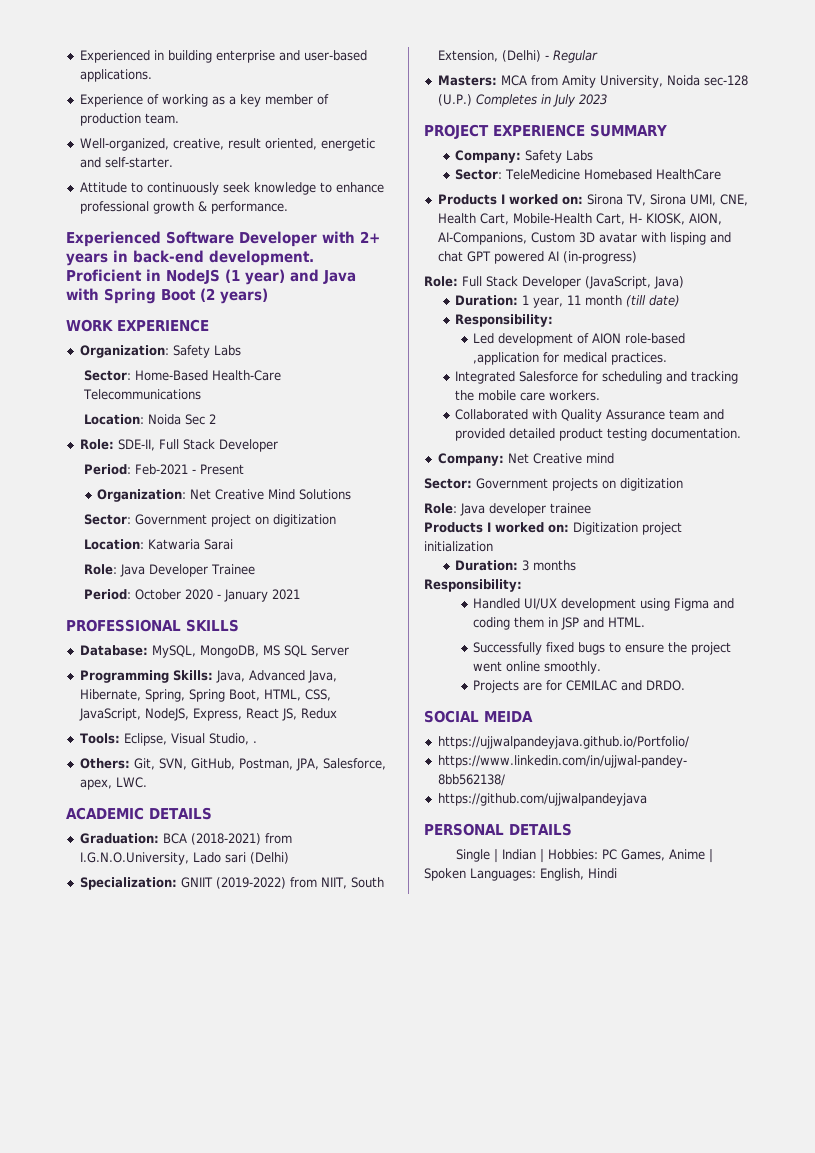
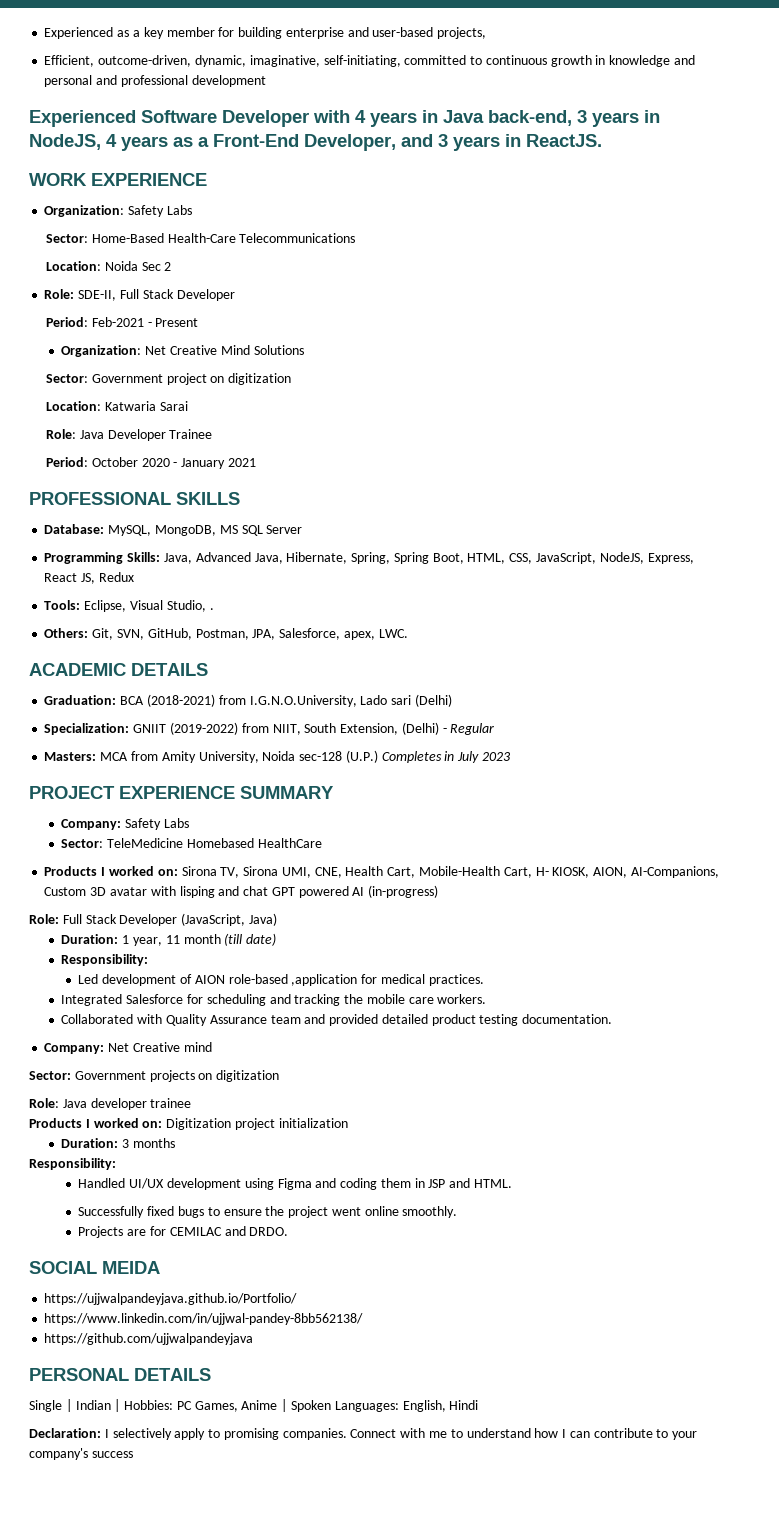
- Experienced in building enterprise and user-based applications.
- Experience of working as a key member of production team.
- Well-organized, creative, result oriented, energetic and self-starter.
- Attitude to continuously seek knowledge to enhance professional growth & performance.
+ Experienced as a key member for building enterprise and user-based projects,
+ Efficient, outcome-driven, dynamic, imaginative, self-initiating, committed to continuous growth in knowledge and personal and professional development
- Experienced Software Developer with 2+ years in back-end development. Proficient in NodeJS (1 year) and Java with Spring Boot (2 years)
+ Experienced Software Developer with 4 years in Java back-end, 3 years in NodeJS, 4 years as a Front-End Developer, and 3 years in ReactJS.
+ Declaration: I selectively apply to promising companies. Connect with me to understand how I can contribute to your company's success

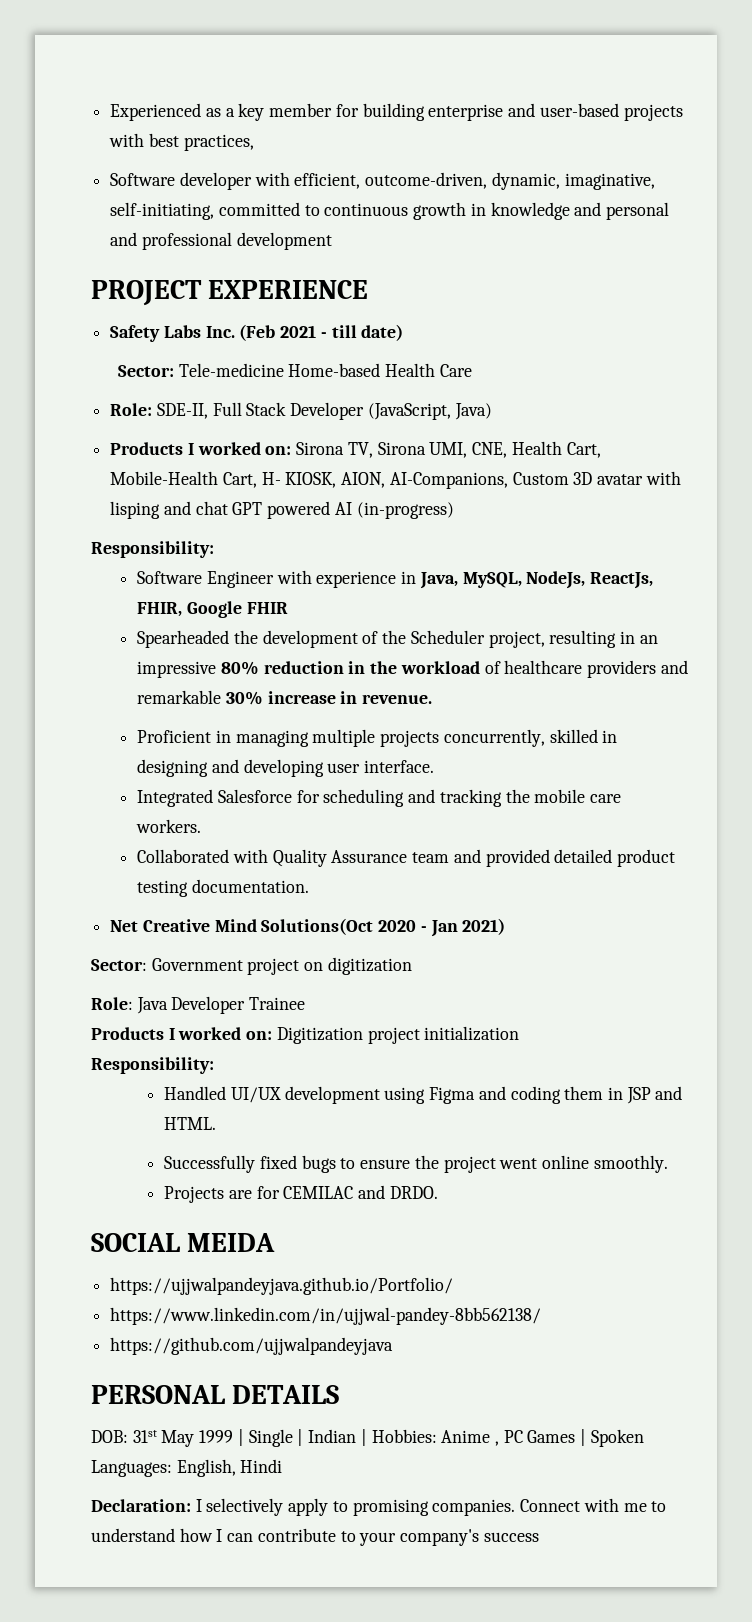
- Experienced as a key member for building enterprise and user-based projects,
- Efficient, outcome-driven, dynamic, imaginative, self-initiating, committed to continuous growth in knowledge and personal and professional development
+ Experienced as a key member for building enterprise and user-based projects with best practices,
+ Software developer with efficient, outcome-driven, dynamic, imaginative, self-initiating, committed to continuous growth in knowledge and personal and professional development
- Experienced Software Developer with 4 years in Java back-end, 3 years in NodeJS, 4 years as a Front-End Developer, and 3 years in ReactJS.
- WORK EXPERIENCE
+ PROJECT EXPERIENCE
- Organization: Safety Labs
- Sector: Home-Based Health-Care Telecommunications
- Location: Noida Sec 2
+ Safety Labs Inc. (Feb 2021 - till date)
+ Sector: Tele-medicine Home-based Health Care
- Role: SDE-II, Full Stack Developer
- Period: Feb-2021 - Present
- Organization: Net Creative Mind Solutions
- Sector: Government project on digitization
- Location: Katwaria Sarai
- Role: Java Developer Trainee
- Period: October 2020 - January 2021
- PROFESSIONAL SKILLS
- Database: MySQL, MongoDB, MS SQL Server
- Programming Skills: Java, Advanced Java, Hibernate, Spring, Spring Boot, HTML, CSS, JavaScript, NodeJS, Express, React JS, Redux
- Tools: Eclipse, Visual Studio, .
- Others: Git, SVN, GitHub, Postman, JPA, Salesforce, apex, LWC.
- ACADEMIC DETAILS
- Graduation: BCA (2018-2021) from I.G.N.O.University, Lado sari (Delhi)
- Specialization: GNIIT (2019-2022) from NIIT, South Extension, (Delhi) - Regular
- Masters: MCA from Amity University, Noida sec-128 (U.P.) Completes in July 2023
- PROJECT EXPERIENCE SUMMARY
- Company: Safety Labs
- Sector: TeleMedicine Homebased HealthCare
+ Role: SDE-II, Full Stack Developer (JavaScript, Java)
  Products I worked on: Sirona TV, Sirona UMI, CNE, Health Cart, Mobile-Health Cart, H- KIOSK, AION, AI-Companions, Custom 3D avatar with lisping and chat GPT powered AI (in-progress)
- Role: Full Stack Developer (JavaScript, Java)
- Duration: 1 year, 11 month (till date)
  Responsibility:
- Led development of AION role-based ,application for medical practices.
+ Software Engineer with experience in Java, MySQL, NodeJs, ReactJs, FHIR, Google FHIR
+ Spearheaded the development of the Scheduler project, resulting in an impressive 80% reduction in the workload of healthcare providers and remarkable 30% increase in revenue.
+ Proficient in managing multiple projects concurrently, skilled in designing and developing user interface.
- Company: Net Creative mind
- Sector: Government projects on digitization
+ Net Creative Mind Solutions(Oct 2020 - Jan 2021)
+ Sector: Government project on digitization
- Role: Java developer trainee
+ Role: Java Developer Trainee
- Duration: 3 months
- Single | Indian | Hobbies: PC Games, Anime | Spoken Languages: English, Hindi
+ DOB: 31st May 1999 | Single | Indian | Hobbies: Anime , PC Games | Spoken Languages: English, Hindi

